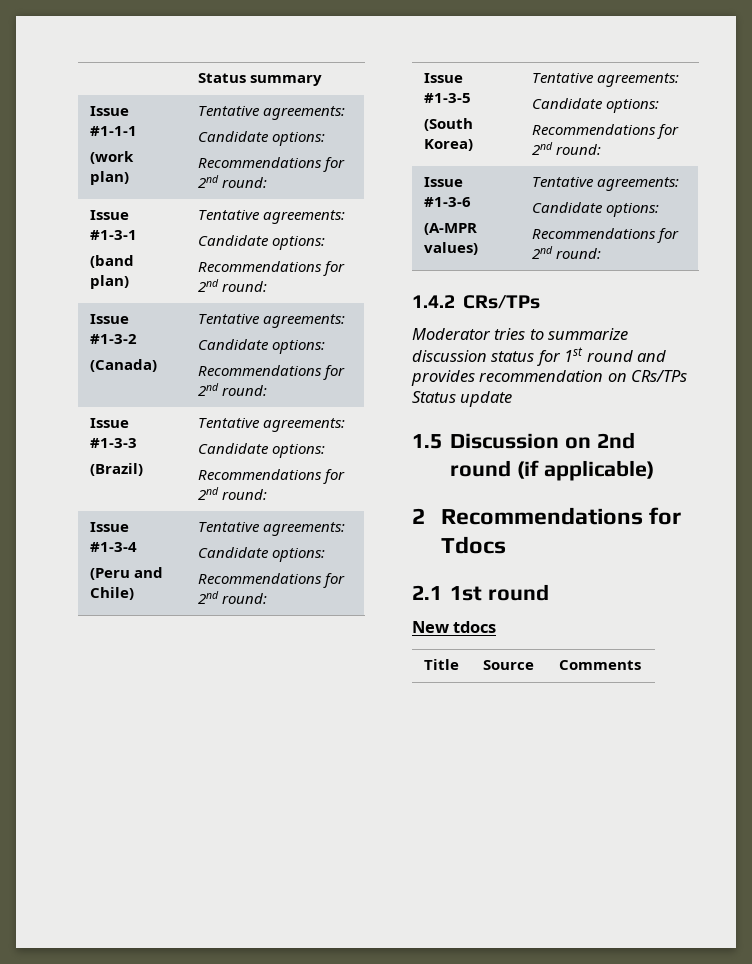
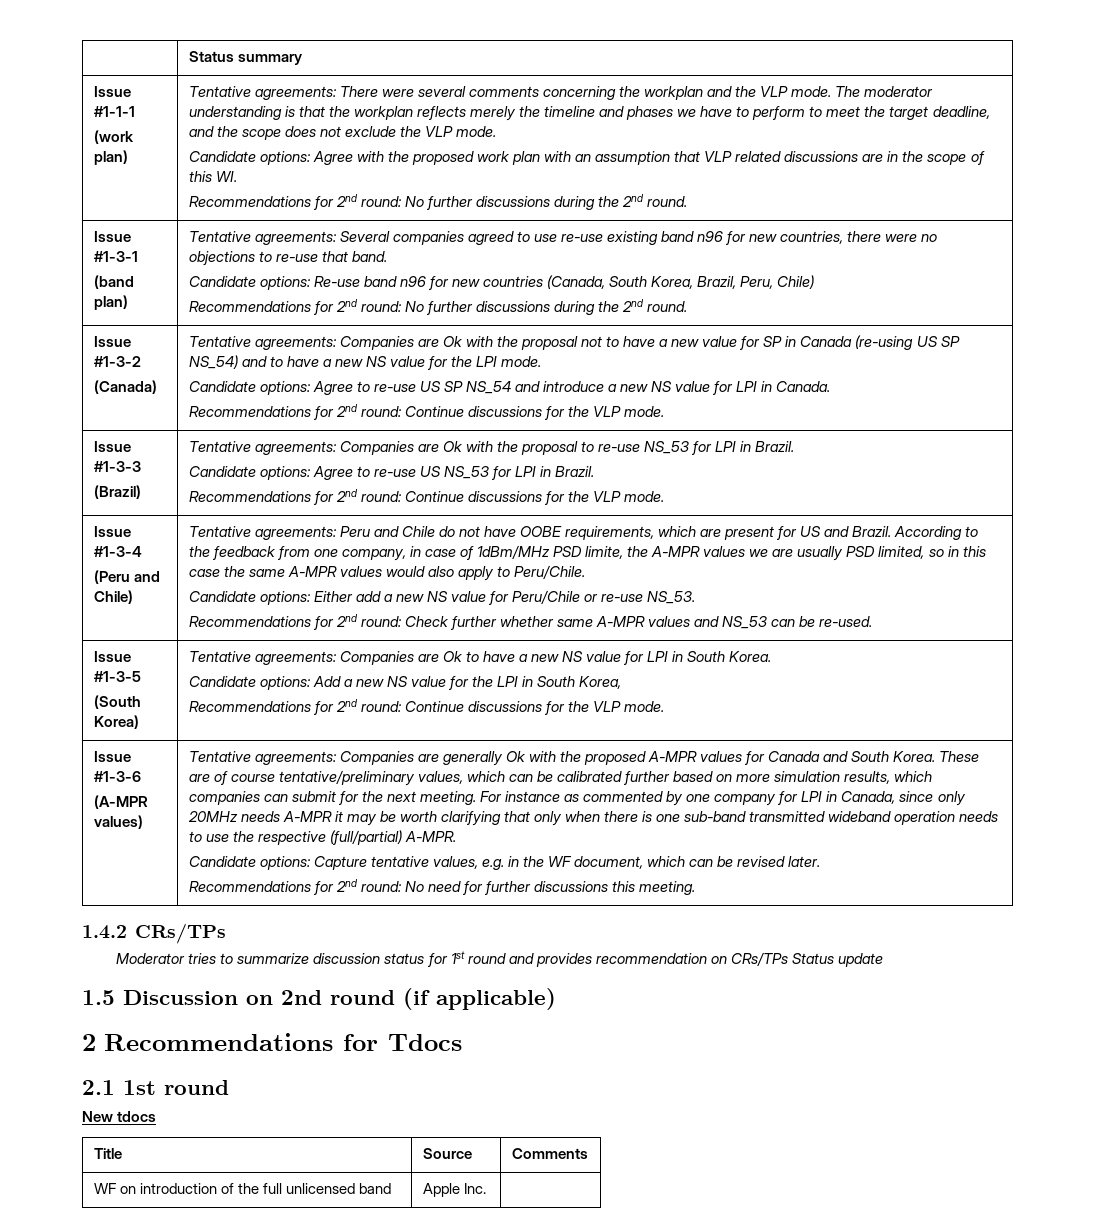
- (work plan) | Tentative agreements:
- Candidate options:
- Recommendations for 2nd round:
+ (work plan) | Tentative agreements: There were several comments concerning the workplan and the VLP mode. The moderator understanding is that the workplan reflects merely the timeline and phases we have to perform to meet the target deadline, and the scope does not exclude the VLP mode.
+ Candidate options: Agree with the proposed work plan with an assumption that VLP related discussions are in the scope of this WI.
+ Recommendations for 2nd round: No further discussions during the 2nd round.
- (band plan) | Tentative agreements:
- Candidate options:
- Recommendations for 2nd round:
+ (band plan) | Tentative agreements: Several companies agreed to use re-use existing band n96 for new countries, there were no objections to re-use that band.
+ Candidate options: Re-use band n96 for new countries (Canada, South Korea, Brazil, Peru, Chile)
+ Recommendations for 2nd round: No further discussions during the 2nd round.
- (Canada) | Tentative agreements:
- Candidate options:
- Recommendations for 2nd round:
+ (Canada) | Tentative agreements: Companies are Ok with the proposal not to have a new value for SP in Canada (re-using US SP NS_54) and to have a new NS value for the LPI mode.
+ Candidate options: Agree to re-use US SP NS_54 and introduce a new NS value for LPI in Canada.
+ Recommendations for 2nd round: Continue discussions for the VLP mode.
  Issue #1-3-3
- (Brazil) | Tentative agreements:
- Candidate options:
- Recommendations for 2nd round:
+ (Brazil) | Tentative agreements: Companies are Ok with the proposal to re-use NS_53 for LPI in Brazil.
+ Candidate options: Agree to re-use US NS_53 for LPI in Brazil.
+ Recommendations for 2nd round: Continue discussions for the VLP mode.
- (Peru and Chile) | Tentative agreements:
- Candidate options:
- Recommendations for 2nd round:
+ (Peru and Chile) | Tentative agreements: Peru and Chile do not have OOBE requirements, which are present for US and Brazil. According to the feedback from one company, in case of 1dBm/MHz PSD limite, the A-MPR values we are usually PSD limited, so in this case the same A-MPR values would also apply to Peru/Chile.
+ Candidate options: Either add a new NS value for Peru/Chile or re-use NS_53.
+ Recommendations for 2nd round: Check further whether same A-MPR values and NS_53 can be re-used.
- (South Korea) | Tentative agreements:
- Candidate options:
- Recommendations for 2nd round:
+ (South Korea) | Tentative agreements: Companies are Ok to have a new NS value for LPI in South Korea.
+ Candidate options: Add a new NS value for the LPI in South Korea,
+ Recommendations for 2nd round: Continue discussions for the VLP mode.
- (A-MPR values) | Tentative agreements:
- Candidate options:
- Recommendations for 2nd round:
+ (A-MPR values) | Tentative agreements: Companies are generally Ok with the proposed A-MPR values for Canada and South Korea. These are of course tentative/preliminary values, which can be calibrated further based on more simulation results, which companies can submit for the next meeting. For instance as commented by one company for LPI in Canada, since only 20MHz needs A-MPR it may be worth clarifying that only when there is one sub-band transmitted wideband operation needs to use the respective (full/partial) A-MPR.
+ Candidate options: Capture tentative values, e.g. in the WF document, which can be revised later.
+ Recommendations for 2nd round: No need for further discussions this meeting.
+ WF on introduction of the full unlicensed band | Apple Inc. |

